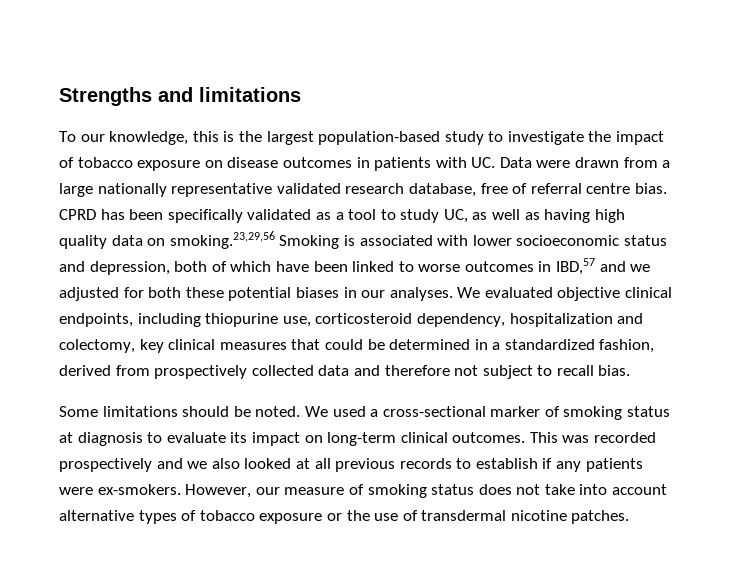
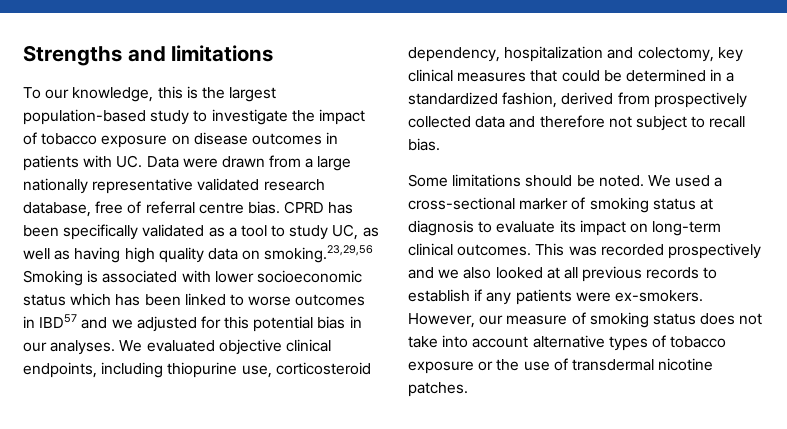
- CPRD has been specifically validated as a tool to study UC, as well as having high quality data on smoking.23,29,56 Smoking is associated with lower socioeconomic status and depression, both of which have been linked to worse outcomes in IBD,57 and we adjusted for both these potential biases in our analyses.
+ CPRD has been specifically validated as a tool to study UC, as well as having high quality data on smoking.23,29,56 Smoking is associated with lower socioeconomic status which has been linked to worse outcomes in IBD57 and we adjusted for this potential bias in our analyses.

